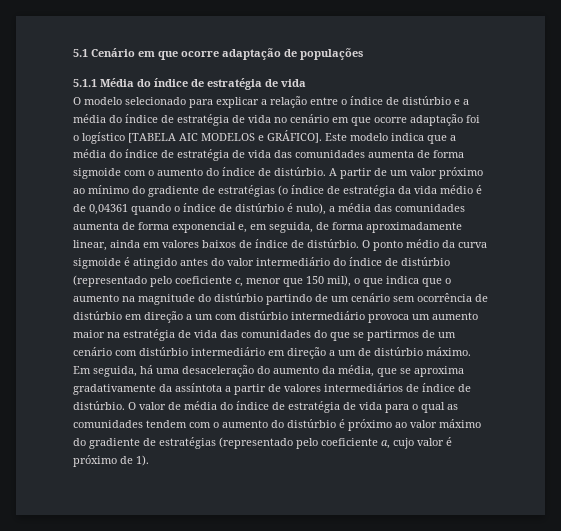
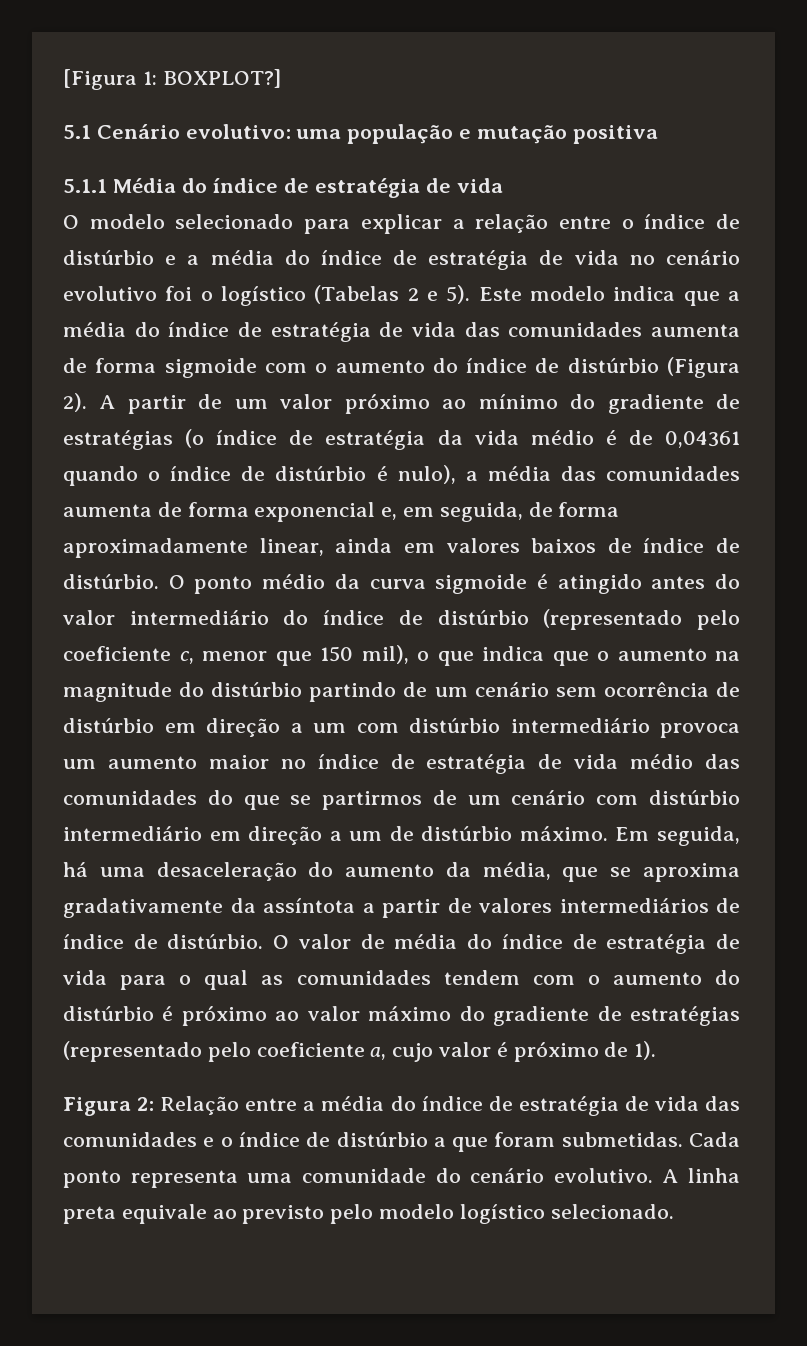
- 5.1 Cenário em que ocorre adaptação de populações
+ [Figura 1: BOXPLOT?]
+ 5.1 Cenário evolutivo: uma população e mutação positiva
- O modelo selecionado para explicar a relação entre o índice de distúrbio e a média do índice de estratégia de vida no cenário em que ocorre adaptação foi o logístico [TABELA AIC MODELOS e GRÁFICO].
+ O modelo selecionado para explicar a relação entre o índice de distúrbio e a média do índice de estratégia de vida no cenário evolutivo foi o logístico (Tabelas 2 e 5).
- Este modelo indica que a média do índice de estratégia de vida das comunidades aumenta de forma sigmoide com o aumento do índice de distúrbio.
+ Este modelo indica que a média do índice de estratégia de vida das comunidades aumenta de forma sigmoide com o aumento do índice de distúrbio (Figura 2).
- O ponto médio da curva sigmoide é atingido antes do valor intermediário do índice de distúrbio (representado pelo coeficiente c, menor que 150 mil), o que indica que o aumento na magnitude do distúrbio partindo de um cenário sem ocorrência de distúrbio em direção a um com distúrbio intermediário provoca um aumento maior na estratégia de vida das comunidades do que se partirmos de um cenário com distúrbio intermediário em direção a um de distúrbio máximo.
+ O ponto médio da curva sigmoide é atingido antes do valor intermediário do índice de distúrbio (representado pelo coeficiente c, menor que 150 mil), o que indica que o aumento na magnitude do distúrbio partindo de um cenário sem ocorrência de distúrbio em direção a um com distúrbio intermediário provoca um aumento maior no índice de estratégia de vida médio das comunidades do que se partirmos de um cenário com distúrbio intermediário em direção a um de distúrbio máximo.
+ Figura 2: Relação entre a média do índice de estratégia de vida das comunidades e o índice de distúrbio a que foram submetidas. Cada ponto representa uma comunidade do cenário evolutivo. A linha preta equivale ao previsto pelo modelo logístico selecionado.

